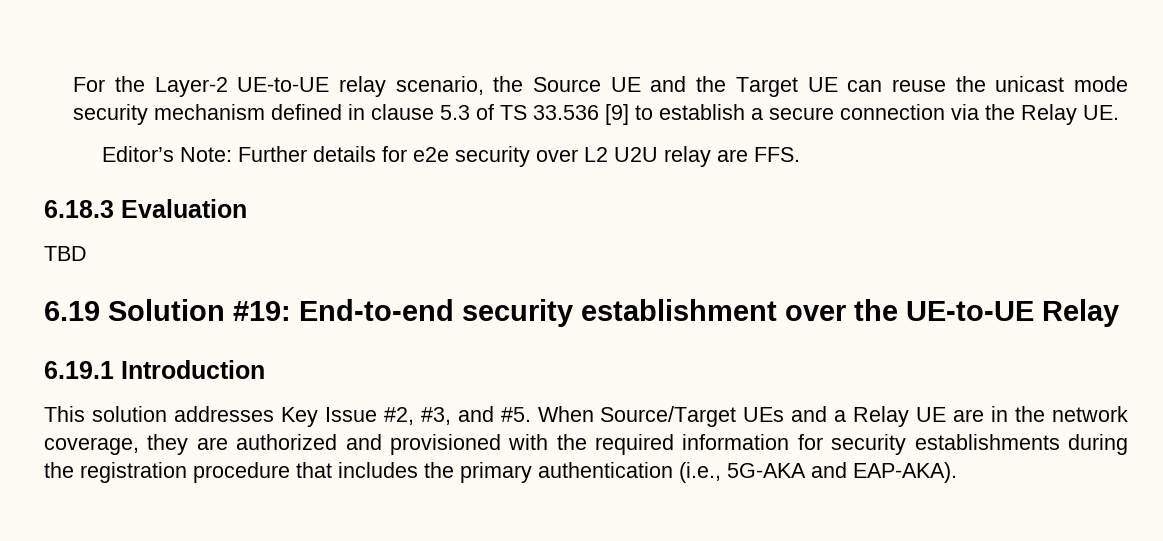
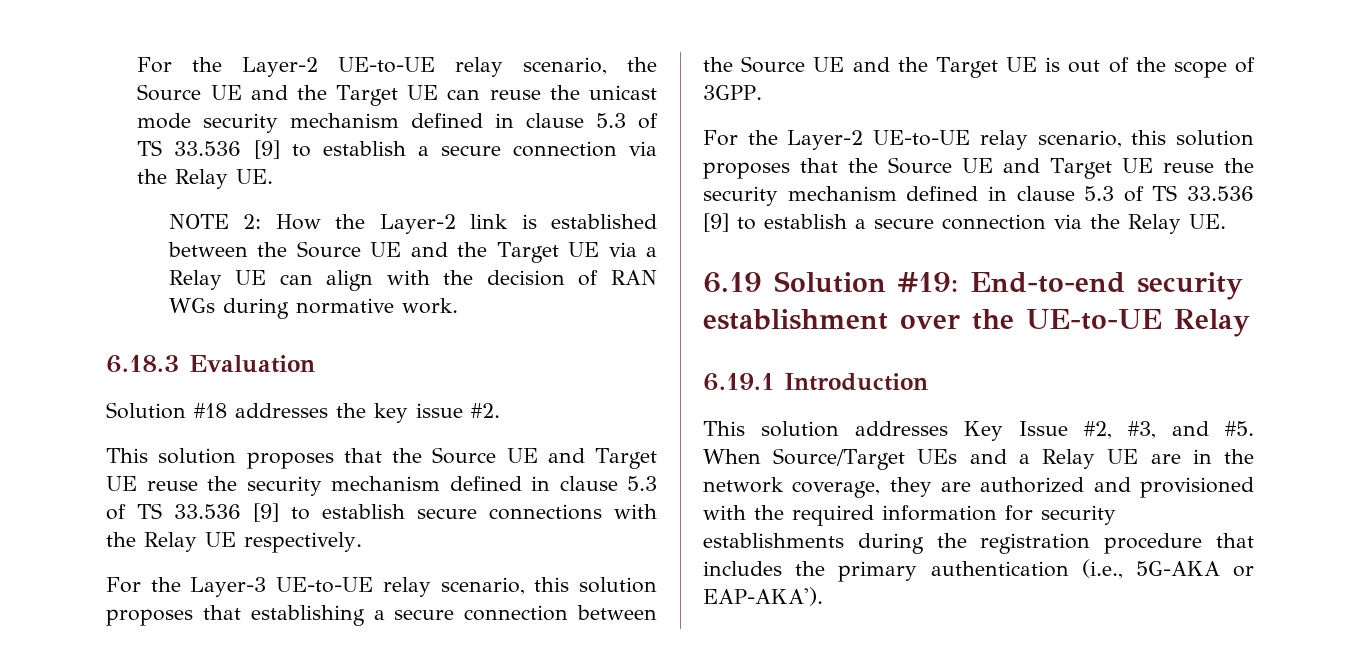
- Editor’s Note: Further details for e2e security over L2 U2U relay are FFS.
+ NOTE 2: How the Layer-2 link is established between the Source UE and the Target UE via a Relay UE can align with the decision of RAN WGs during normative work.
  6.18.3 Evaluation
- TBD
+ Solution #18 addresses the key issue #2.
+ This solution proposes that the Source UE and Target UE reuse the security mechanism defined in clause 5.3 of TS 33.536 [9] to establish secure connections with the Relay UE respectively.
+ For the Layer-3 UE-to-UE relay scenario, this solution proposes that establishing a secure connection between the Source UE and the Target UE is out of the scope of 3GPP.
+ For the Layer-2 UE-to-UE relay scenario, this solution proposes that the Source UE and Target UE reuse the security mechanism defined in clause 5.3 of TS 33.536 [9] to establish a secure connection via the Relay UE.
- When Source/Target UEs and a Relay UE are in the network coverage, they are authorized and provisioned with the required information for security establishments during the registration procedure that includes the primary authentication (i.e., 5G-AKA and EAP-AKA).
+ When Source/Target UEs and a Relay UE are in the network coverage, they are authorized and provisioned with the required information for security establishments during the registration procedure that includes the primary authentication (i.e., 5G-AKA or EAP-AKA').

